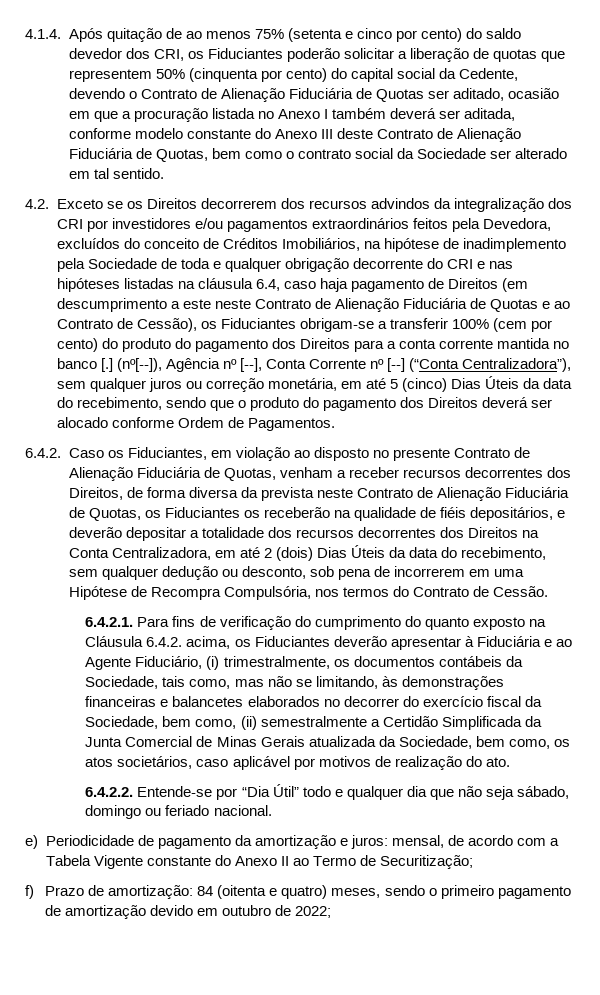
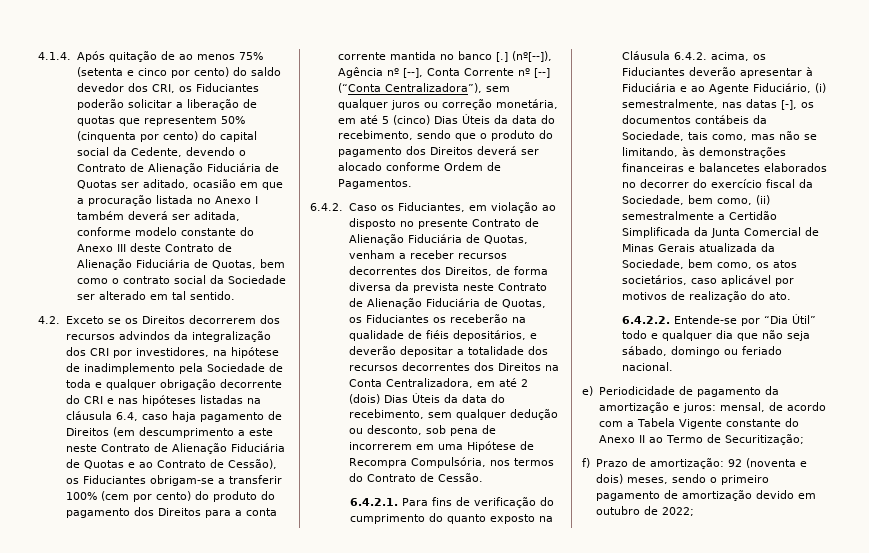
- 4.2. Exceto se os Direitos decorrerem dos recursos advindos da integralização dos CRI por investidores e/ou pagamentos extraordinários feitos pela Devedora, excluídos do conceito de Créditos Imobiliários, na hipótese de inadimplemento pela Sociedade de toda e qualquer obrigação decorrente do CRI e nas hipóteses listadas na cláusula 6.4, caso haja pagamento de Direitos (em descumprimento a este neste Contrato de Alienação Fiduciária de Quotas e ao Contrato de Cessão), os Fiduciantes obrigam-se a transferir 100% (cem por cento) do produto do pagamento dos Direitos para a conta corrente mantida no banco [.]
+ 4.2. Exceto se os Direitos decorrerem dos recursos advindos da integralização dos CRI por investidores, na hipótese de inadimplemento pela Sociedade de toda e qualquer obrigação decorrente do CRI e nas hipóteses listadas na cláusula 6.4, caso haja pagamento de Direitos (em descumprimento a este neste Contrato de Alienação Fiduciária de Quotas e ao Contrato de Cessão), os Fiduciantes obrigam-se a transferir 100% (cem por cento) do produto do pagamento dos Direitos para a conta corrente mantida no banco [.]
- 6.4.2.1. Para fins de verificação do cumprimento do quanto exposto na Cláusula 6.4.2. acima, os Fiduciantes deverão apresentar à Fiduciária e ao Agente Fiduciário, (i) trimestralmente, os documentos contábeis da Sociedade, tais como, mas não se limitando, às demonstrações financeiras e balancetes elaborados no decorrer do exercício fiscal da Sociedade, bem como, (ii) semestralmente a Certidão Simplificada da Junta Comercial de Minas Gerais atualizada da Sociedade, bem como, os atos societários, caso aplicável por motivos de realização do ato.
+ 6.4.2.1. Para fins de verificação do cumprimento do quanto exposto na Cláusula 6.4.2. acima, os Fiduciantes deverão apresentar à Fiduciária e ao Agente Fiduciário, (i) semestralmente, nas datas [-], os documentos contábeis da Sociedade, tais como, mas não se limitando, às demonstrações financeiras e balancetes elaborados no decorrer do exercício fiscal da Sociedade, bem como, (ii) semestralmente a Certidão Simplificada da Junta Comercial de Minas Gerais atualizada da Sociedade, bem como, os atos societários, caso aplicável por motivos de realização do ato.
- f) Prazo de amortização: 84 (oitenta e quatro) meses, sendo o primeiro pagamento de amortização devido em outubro de 2022;
+ f) Prazo de amortização: 92 (noventa e dois) meses, sendo o primeiro pagamento de amortização devido em outubro de 2022;

